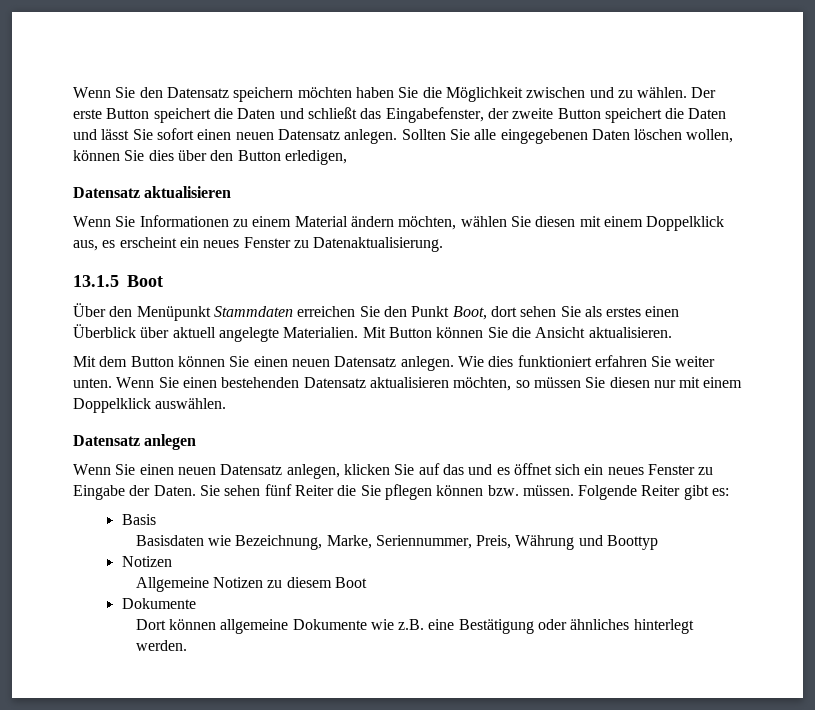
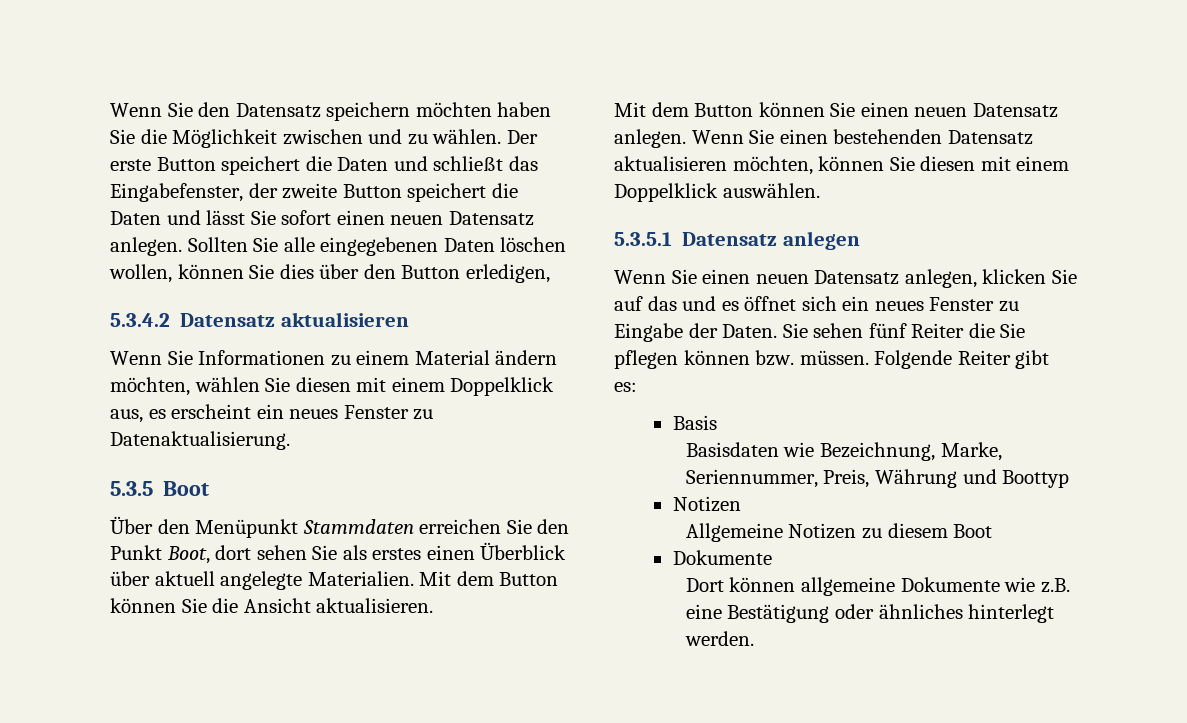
  Sollten Sie alle eingegebenen Daten löschen wollen, können Sie dies über den Button erledigen,
- Datensatz aktualisieren
+ 5.3.4.2 Datensatz aktualisieren
- 13.1.5 Boot
+ 5.3.5 Boot
- Mit Button können Sie die Ansicht aktualisieren.
+ Mit dem Button können Sie die Ansicht aktualisieren.
- Wie dies funktioniert erfahren Sie weiter unten.
- Wenn Sie einen bestehenden Datensatz aktualisieren möchten, so müssen Sie diesen nur mit einem Doppelklick auswählen.
+ Wenn Sie einen bestehenden Datensatz aktualisieren möchten, können Sie diesen mit einem Doppelklick auswählen.
- Datensatz anlegen
+ 5.3.5.1 Datensatz anlegen

